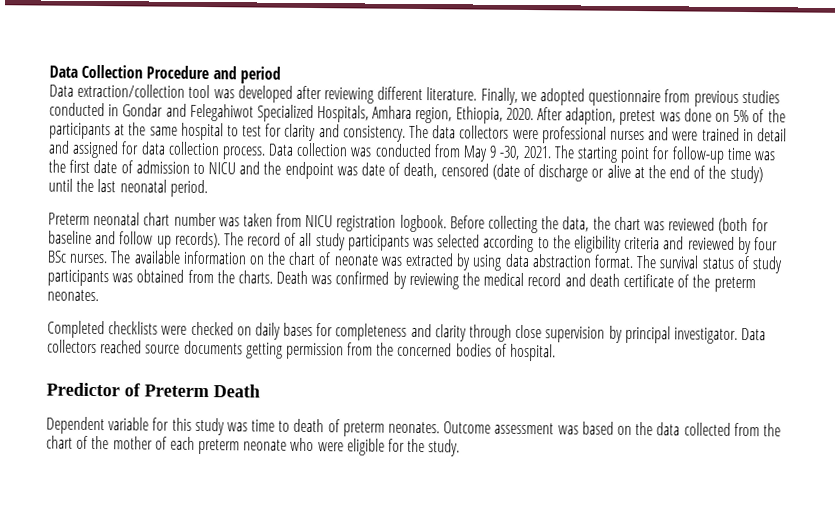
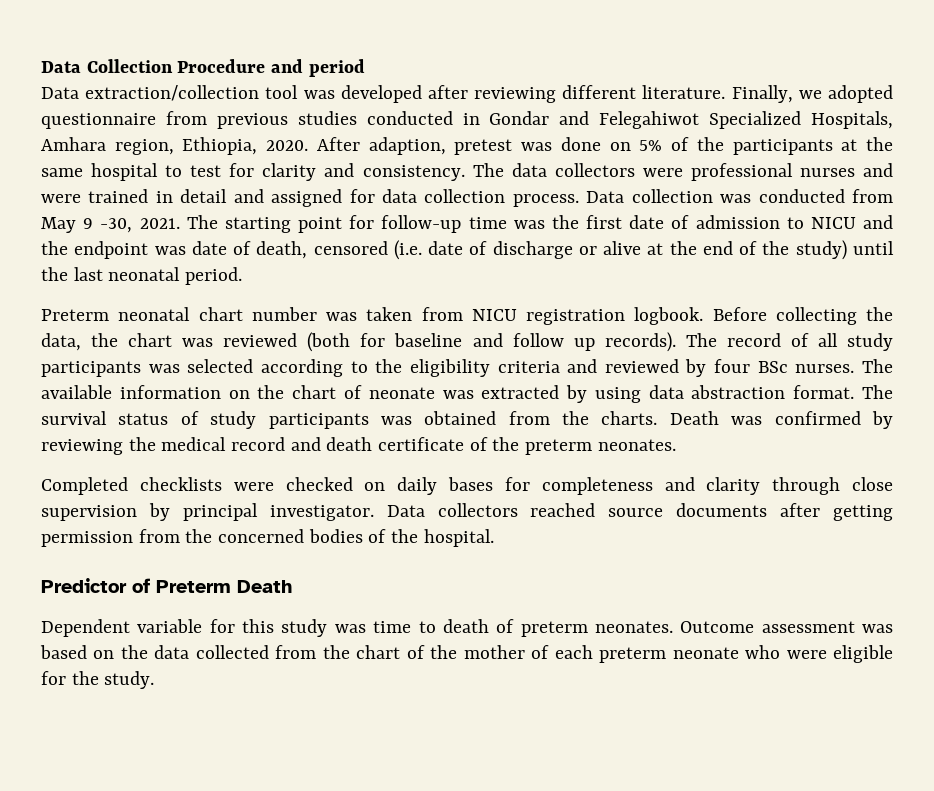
- The starting point for follow-up time was the first date of admission to NICU and the endpoint was date of death, censored (date of discharge or alive at the end of the study) until the last neonatal period.
+ The starting point for follow-up time was the first date of admission to NICU and the endpoint was date of death, censored (i.e. date of discharge or alive at the end of the study) until the last neonatal period.
- Data collectors reached source documents getting permission from the concerned bodies of hospital.
+ Data collectors reached source documents after getting permission from the concerned bodies of the hospital.

